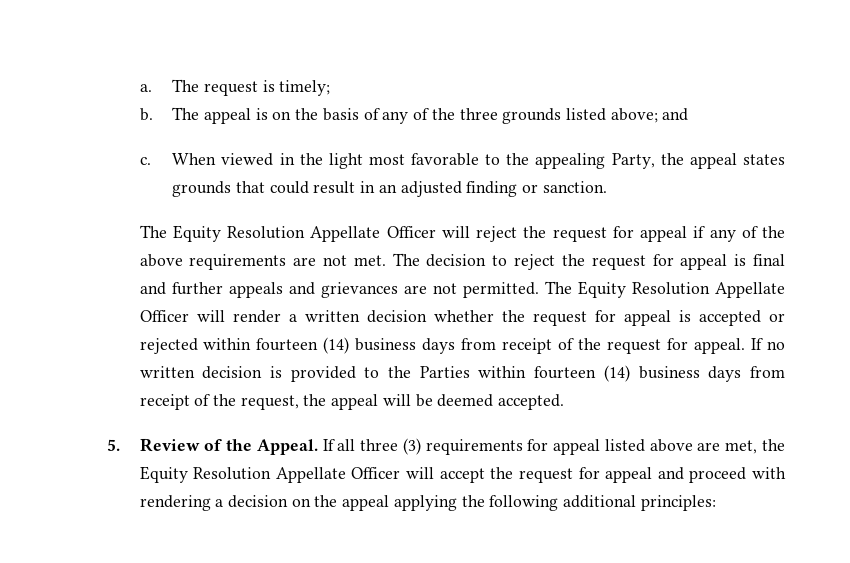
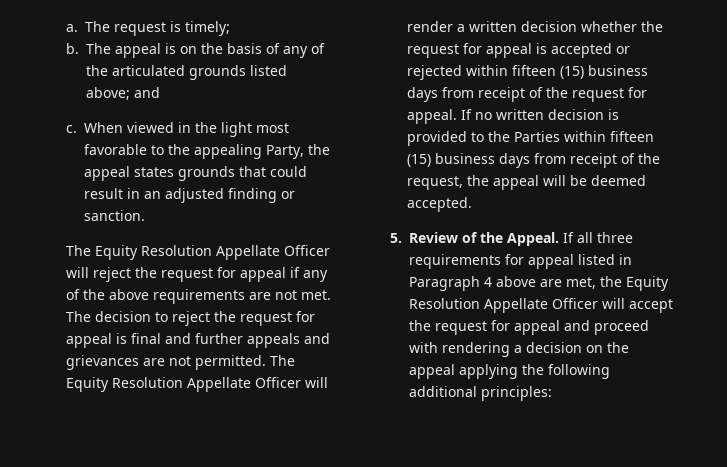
- The appeal is on the basis of any of the three grounds listed above; and
+ The appeal is on the basis of any of the articulated grounds listed above; and
- The Equity Resolution Appellate Officer will render a written decision whether the request for appeal is accepted or rejected within fourteen (14) business days from receipt of the request for appeal.
+ The Equity Resolution Appellate Officer will render a written decision whether the request for appeal is accepted or rejected within fifteen (15) business days from receipt of the request for appeal.
- If no written decision is provided to the Parties within fourteen (14) business days from receipt of the request, the appeal will be deemed accepted.
+ If no written decision is provided to the Parties within fifteen (15) business days from receipt of the request, the appeal will be deemed accepted.
- If all three (3) requirements for appeal listed above are met, the Equity Resolution Appellate Officer will accept the request for appeal and proceed with rendering a decision on the appeal applying the following additional principles:
+ If all three requirements for appeal listed in Paragraph 4 above are met, the Equity Resolution Appellate Officer will accept the request for appeal and proceed with rendering a decision on the appeal applying the following additional principles:

